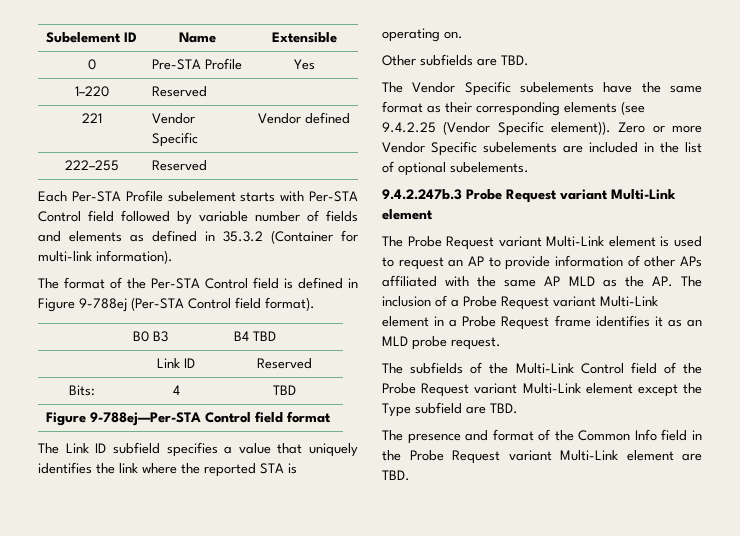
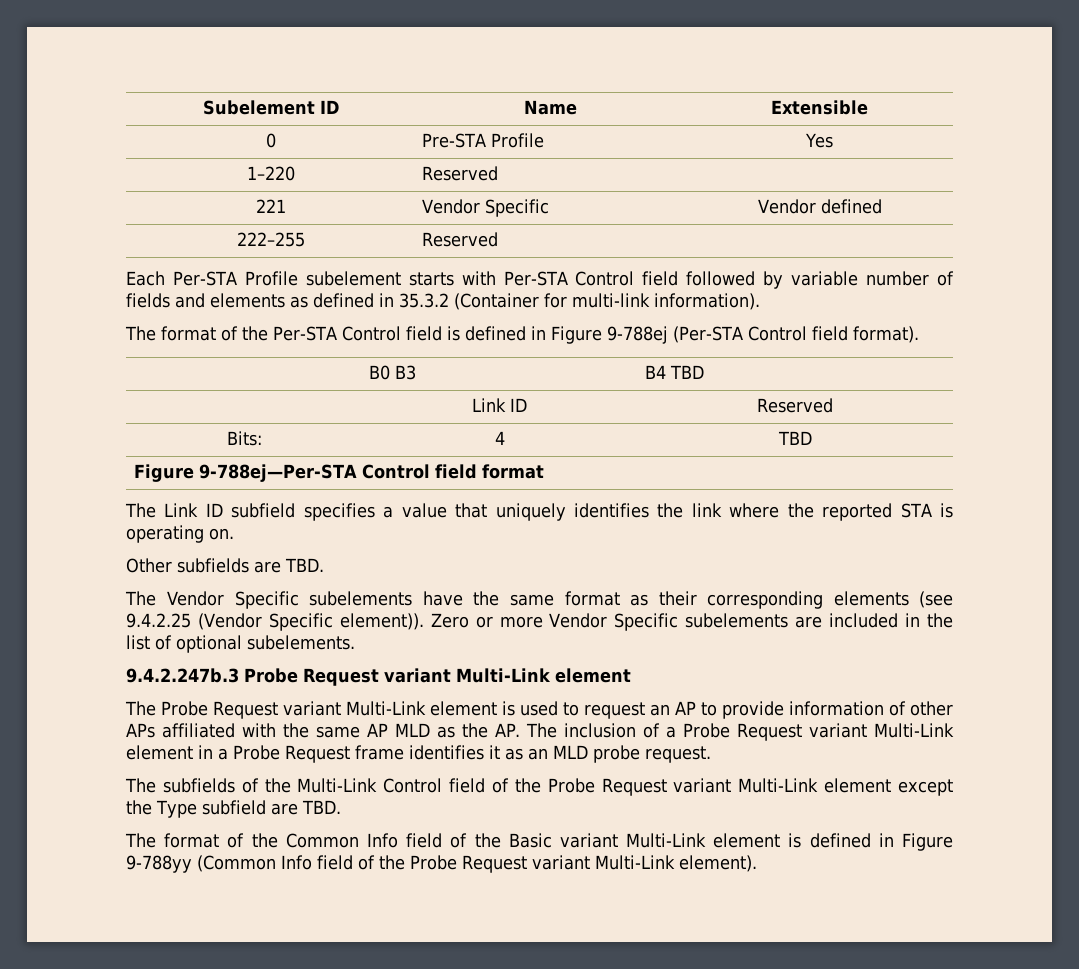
- The presence and format of the Common Info field in the Probe Request variant Multi-Link element are TBD.
+ The format of the Common Info field of the Basic variant Multi-Link element is defined in Figure 9-788yy (Common Info field of the Probe Request variant Multi-Link element).

